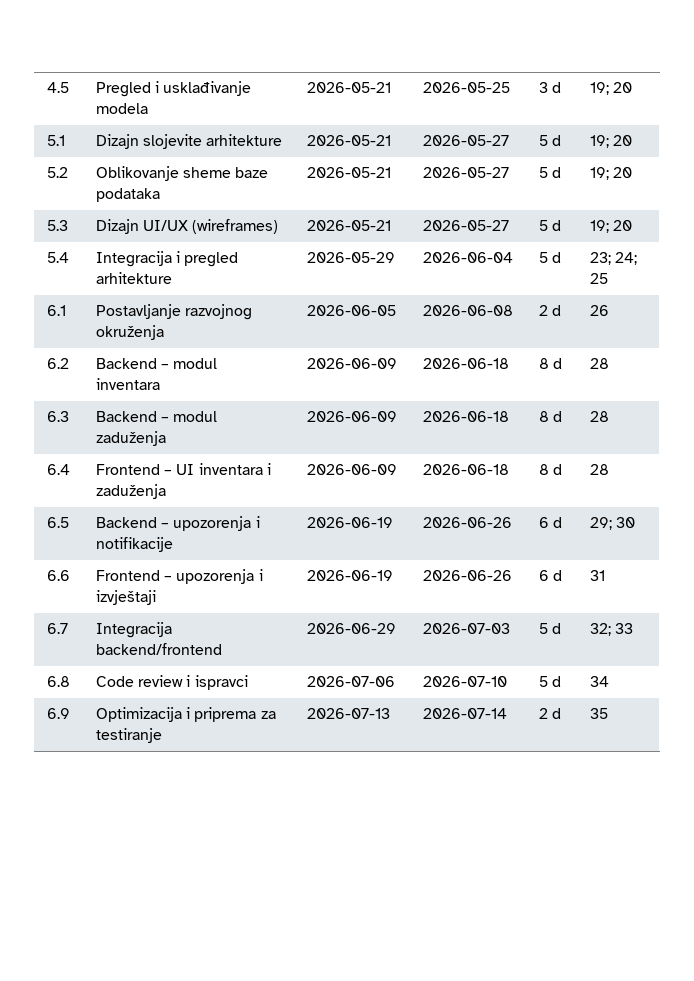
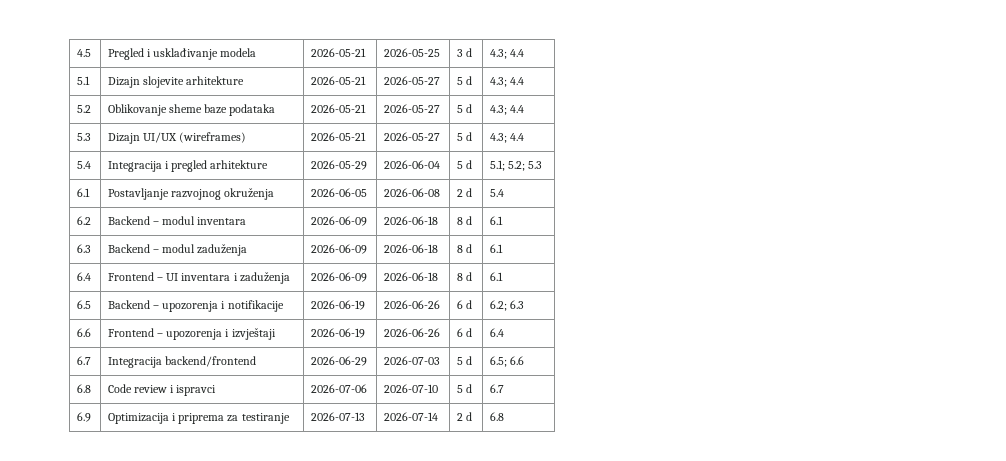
- 4.5 | Pregled i usklađivanje modela | 2026-05-21 | 2026-05-25 | 3 d | 19; 20
+ 4.5 | Pregled i usklađivanje modela | 2026-05-21 | 2026-05-25 | 3 d | 4.3; 4.4
- 5.1 | Dizajn slojevite arhitekture | 2026-05-21 | 2026-05-27 | 5 d | 19; 20
+ 5.1 | Dizajn slojevite arhitekture | 2026-05-21 | 2026-05-27 | 5 d | 4.3; 4.4
- 5.2 | Oblikovanje sheme baze podataka | 2026-05-21 | 2026-05-27 | 5 d | 19; 20
+ 5.2 | Oblikovanje sheme baze podataka | 2026-05-21 | 2026-05-27 | 5 d | 4.3; 4.4
- 5.3 | Dizajn UI/UX (wireframes) | 2026-05-21 | 2026-05-27 | 5 d | 19; 20
+ 5.3 | Dizajn UI/UX (wireframes) | 2026-05-21 | 2026-05-27 | 5 d | 4.3; 4.4
- 5.4 | Integracija i pregled arhitekture | 2026-05-29 | 2026-06-04 | 5 d | 23; 24; 25
+ 5.4 | Integracija i pregled arhitekture | 2026-05-29 | 2026-06-04 | 5 d | 5.1; 5.2; 5.3
- 6.1 | Postavljanje razvojnog okruženja | 2026-06-05 | 2026-06-08 | 2 d | 26
+ 6.1 | Postavljanje razvojnog okruženja | 2026-06-05 | 2026-06-08 | 2 d | 5.4
- 6.2 | Backend – modul inventara | 2026-06-09 | 2026-06-18 | 8 d | 28
+ 6.2 | Backend – modul inventara | 2026-06-09 | 2026-06-18 | 8 d | 6.1
- 6.3 | Backend – modul zaduženja | 2026-06-09 | 2026-06-18 | 8 d | 28
+ 6.3 | Backend – modul zaduženja | 2026-06-09 | 2026-06-18 | 8 d | 6.1
- 6.4 | Frontend – UI inventara i zaduženja | 2026-06-09 | 2026-06-18 | 8 d | 28
+ 6.4 | Frontend – UI inventara i zaduženja | 2026-06-09 | 2026-06-18 | 8 d | 6.1
- 6.5 | Backend – upozorenja i notifikacije | 2026-06-19 | 2026-06-26 | 6 d | 29; 30
+ 6.5 | Backend – upozorenja i notifikacije | 2026-06-19 | 2026-06-26 | 6 d | 6.2; 6.3
- 6.6 | Frontend – upozorenja i izvještaji | 2026-06-19 | 2026-06-26 | 6 d | 31
+ 6.6 | Frontend – upozorenja i izvještaji | 2026-06-19 | 2026-06-26 | 6 d | 6.4
- 6.7 | Integracija backend/frontend | 2026-06-29 | 2026-07-03 | 5 d | 32; 33
+ 6.7 | Integracija backend/frontend | 2026-06-29 | 2026-07-03 | 5 d | 6.5; 6.6
- 6.8 | Code review i ispravci | 2026-07-06 | 2026-07-10 | 5 d | 34
+ 6.8 | Code review i ispravci | 2026-07-06 | 2026-07-10 | 5 d | 6.7
- 6.9 | Optimizacija i priprema za testiranje | 2026-07-13 | 2026-07-14 | 2 d | 35
+ 6.9 | Optimizacija i priprema za testiranje | 2026-07-13 | 2026-07-14 | 2 d | 6.8

